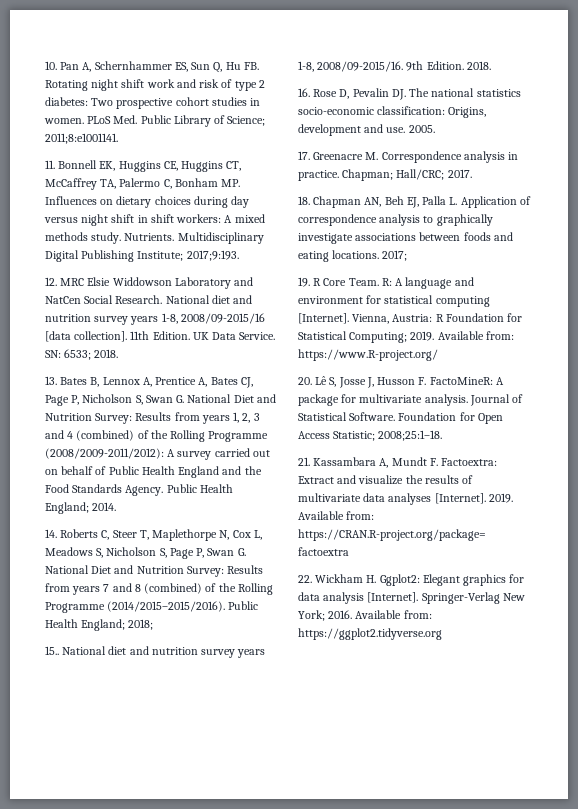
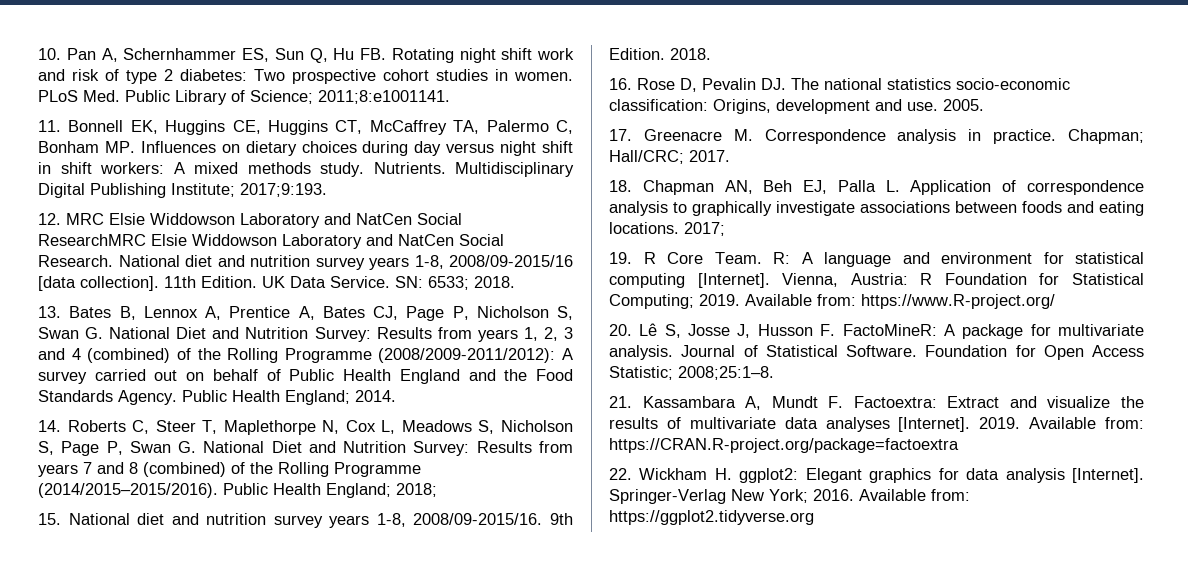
- 12. MRC Elsie Widdowson Laboratory and NatCen Social Research.
+ 12. MRC Elsie Widdowson Laboratory and NatCen Social ResearchMRC Elsie Widdowson Laboratory and NatCen Social Research.
- 15.. National diet and nutrition survey years 1-8, 2008/09-2015/16.
+ 15. National diet and nutrition survey years 1-8, 2008/09-2015/16.
- Foundation for Open Access Statistic; 2008;25:1–18.
+ Foundation for Open Access Statistic; 2008;25:1–8.
- 22. Wickham H. Ggplot2: Elegant graphics for data analysis [Internet].
+ 22. Wickham H. ggplot2: Elegant graphics for data analysis [Internet].

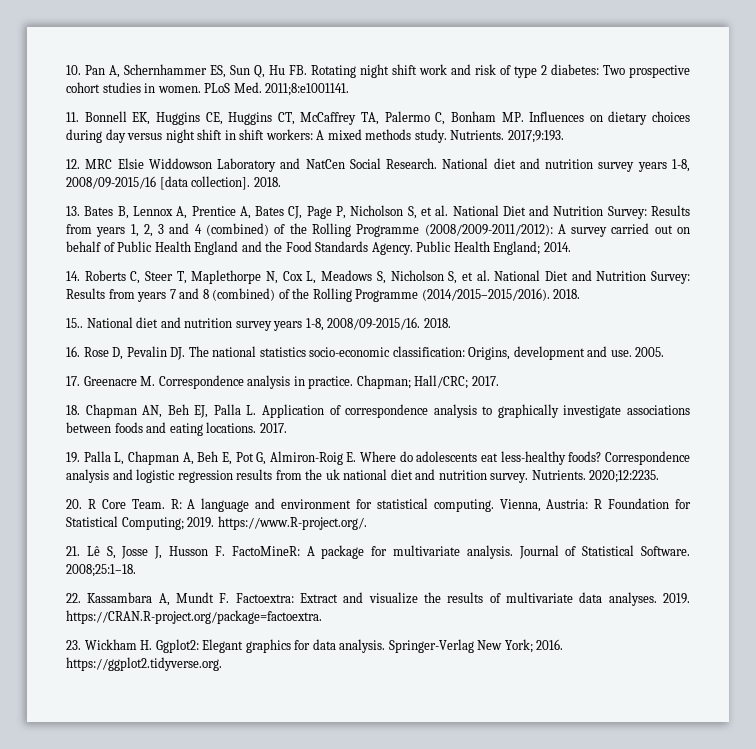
- PLoS Med. Public Library of Science; 2011;8:e1001141.
+ PLoS Med. 2011;8:e1001141.
- Multidisciplinary Digital Publishing Institute; 2017;9:193.
+ 2017;9:193.
- 12. MRC Elsie Widdowson Laboratory and NatCen Social ResearchMRC Elsie Widdowson Laboratory and NatCen Social Research.
+ 12. MRC Elsie Widdowson Laboratory and NatCen Social Research.
- National diet and nutrition survey years 1-8, 2008/09-2015/16 [data collection]. 11th Edition. UK Data Service. SN: 6533; 2018.
+ National diet and nutrition survey years 1-8, 2008/09-2015/16 [data collection]. 2018.
- 13. Bates B, Lennox A, Prentice A, Bates CJ, Page P, Nicholson S, Swan G. National Diet and Nutrition Survey: Results from years 1, 2, 3 and 4 (combined) of the Rolling Programme (2008/2009-2011/2012): A survey carried out on behalf of Public Health England and the Food Standards Agency.
+ 13. Bates B, Lennox A, Prentice A, Bates CJ, Page P, Nicholson S, et al. National Diet and Nutrition Survey: Results from years 1, 2, 3 and 4 (combined) of the Rolling Programme (2008/2009-2011/2012): A survey carried out on behalf of Public Health England and the Food Standards Agency.
- 14. Roberts C, Steer T, Maplethorpe N, Cox L, Meadows S, Nicholson S, Page P, Swan G. National Diet and Nutrition Survey: Results from years 7 and 8 (combined) of the Rolling Programme (2014/2015–2015/2016). Public Health England; 2018;
- 15. National diet and nutrition survey years 1-8, 2008/09-2015/16.
+ 14. Roberts C, Steer T, Maplethorpe N, Cox L, Meadows S, Nicholson S, et al. National Diet and Nutrition Survey: Results from years 7 and 8 (combined) of the Rolling Programme (2014/2015–2015/2016). 2018.
+ 15.. National diet and nutrition survey years 1-8, 2008/09-2015/16.
- 9th Edition.
- 18. Chapman AN, Beh EJ, Palla L. Application of correspondence analysis to graphically investigate associations between foods and eating locations. 2017;
+ 18. Chapman AN, Beh EJ, Palla L. Application of correspondence analysis to graphically investigate associations between foods and eating locations. 2017.
- 19. R Core Team.
+ 19. Palla L, Chapman A, Beh E, Pot G, Almiron-Roig E. Where do adolescents eat less-healthy foods? Correspondence analysis and logistic regression results from the uk national diet and nutrition survey. Nutrients. 2020;12:2235.
+ 20. R Core Team.
- R: A language and environment for statistical computing [Internet].
+ R: A language and environment for statistical computing.
- Vienna, Austria: R Foundation for Statistical Computing; 2019. Available from: https://www.R-project.org/
- 20. Lê S, Josse J, Husson F. FactoMineR: A package for multivariate analysis.
+ Vienna, Austria: R Foundation for Statistical Computing; 2019. https://www.R-project.org/.
+ 21. Lê S, Josse J, Husson F. FactoMineR: A package for multivariate analysis.
- Foundation for Open Access Statistic; 2008;25:1–8.
- 21. Kassambara A, Mundt F. Factoextra: Extract and visualize the results of multivariate data analyses [Internet]. 2019. Available from: https://CRAN.R-project.org/package=factoextra
- 22. Wickham H. ggplot2: Elegant graphics for data analysis [Internet].
+ 2008;25:1–18.
+ 22. Kassambara A, Mundt F. Factoextra: Extract and visualize the results of multivariate data analyses. 2019. https://CRAN.R-project.org/package=factoextra.
+ 23. Wickham H. Ggplot2: Elegant graphics for data analysis.
- Springer-Verlag New York; 2016. Available from: https://ggplot2.tidyverse.org
+ Springer-Verlag New York; 2016. https://ggplot2.tidyverse.org.

